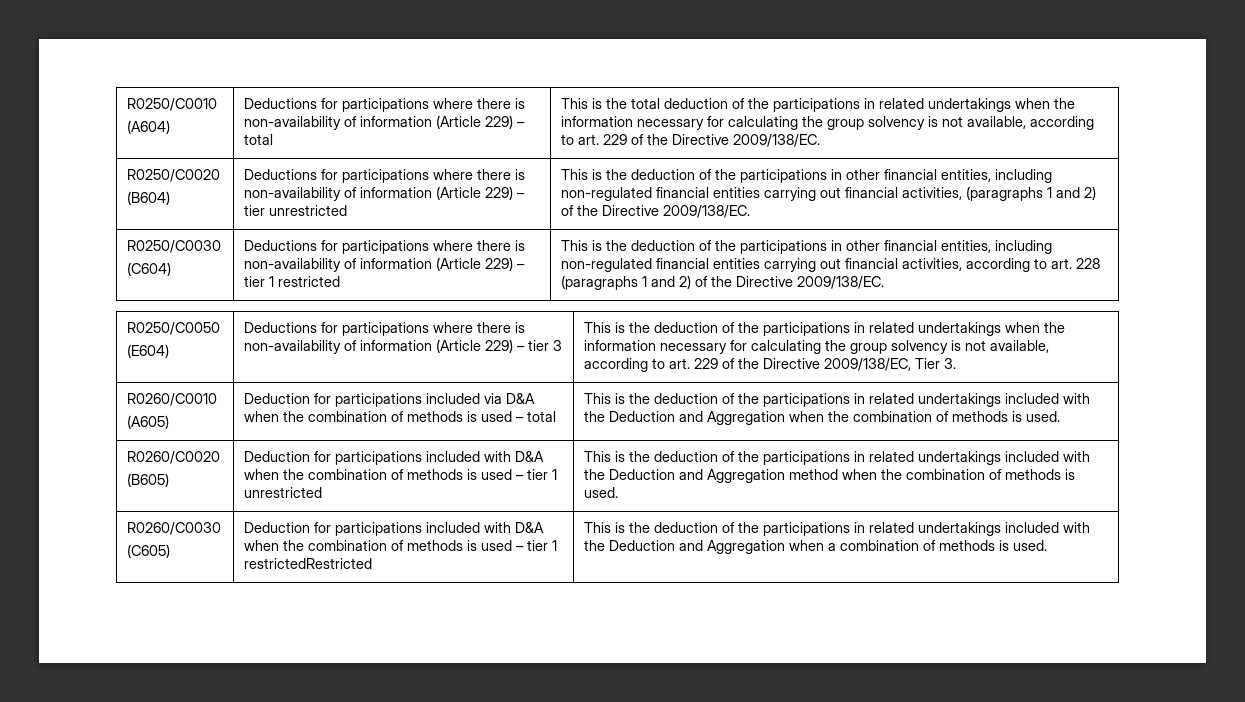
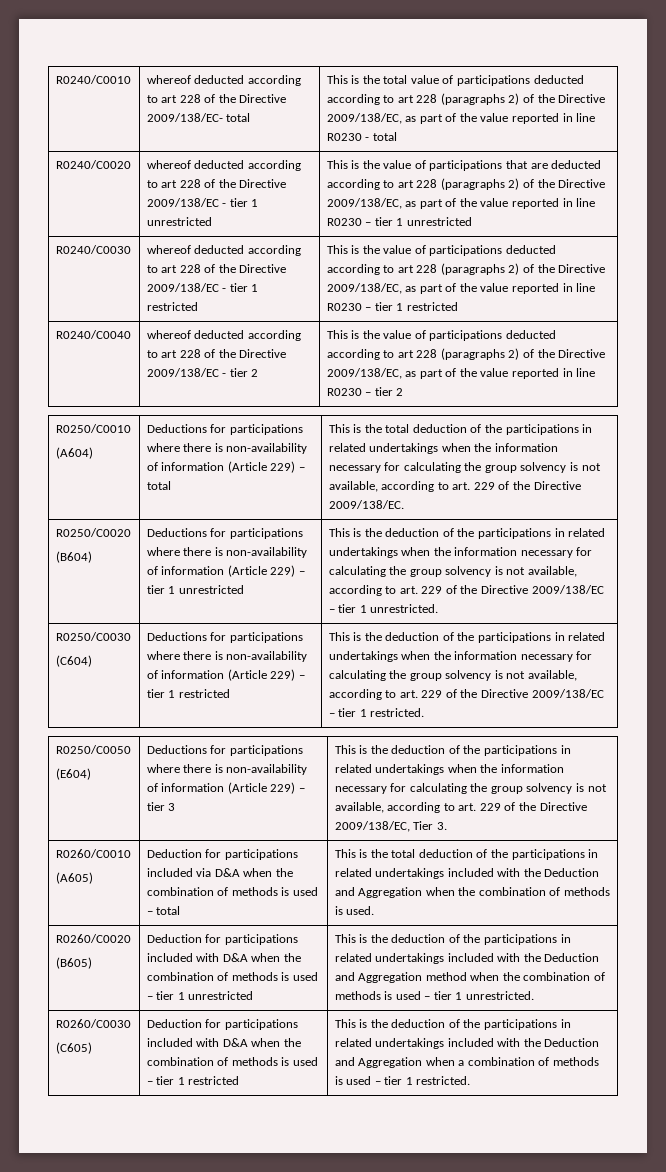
+ R0240/C0010 | whereof deducted according to art 228 of the Directive 2009/138/EC- total | This is the total value of participations deducted according to art 228 (paragraphs 2) of the Directive 2009/138/EC, as part of the value reported in line R0230 - total
+ R0240/C0020 | whereof deducted according to art 228 of the Directive 2009/138/EC - tier 1 unrestricted | This is the value of participations that are deducted according to art 228 (paragraphs 2) of the Directive 2009/138/EC, as part of the value reported in line R0230 – tier 1 unrestricted
+ R0240/C0030 | whereof deducted according to art 228 of the Directive 2009/138/EC - tier 1 restricted | This is the value of participations deducted according to art 228 (paragraphs 2) of the Directive 2009/138/EC, as part of the value reported in line R0230 – tier 1 restricted
+ R0240/C0040 | whereof deducted according to art 228 of the Directive 2009/138/EC - tier 2 | This is the value of participations deducted according to art 228 (paragraphs 2) of the Directive 2009/138/EC, as part of the value reported in line R0230 – tier 2
- Deductions for participations where there is non-availability of information (Article 229) – tier unrestricted | This is the deduction of the participations in other financial entities, including non-regulated financial entities carrying out financial activities, (paragraphs 1 and 2) of the Directive 2009/138/EC.
+ Deductions for participations where there is non-availability of information (Article 229) – tier 1 unrestricted | This is the deduction of the participations in related undertakings when the information necessary for calculating the group solvency is not available, according to art. 229 of the Directive 2009/138/EC – tier 1 unrestricted.
- This is the deduction of the participations in other financial entities, including non-regulated financial entities carrying out financial activities, according to art. 228 (paragraphs 1 and 2) of the Directive 2009/138/EC.
+ This is the deduction of the participations in related undertakings when the information necessary for calculating the group solvency is not available, according to art. 229 of the Directive 2009/138/EC – tier 1 restricted.
- This is the deduction of the participations in related undertakings included with the Deduction and Aggregation when the combination of methods is used.
+ This is the total deduction of the participations in related undertakings included with the Deduction and Aggregation when the combination of methods is used.
- This is the deduction of the participations in related undertakings included with the Deduction and Aggregation method when the combination of methods is used.
+ This is the deduction of the participations in related undertakings included with the Deduction and Aggregation method when the combination of methods is used – tier 1 unrestricted.
- Deduction for participations included with D&A when the combination of methods is used – tier 1 restrictedRestricted
+ Deduction for participations included with D&A when the combination of methods is used – tier 1 restricted
- This is the deduction of the participations in related undertakings included with the Deduction and Aggregation when a combination of methods is used.
+ This is the deduction of the participations in related undertakings included with the Deduction and Aggregation when a combination of methods is used – tier 1 restricted.

